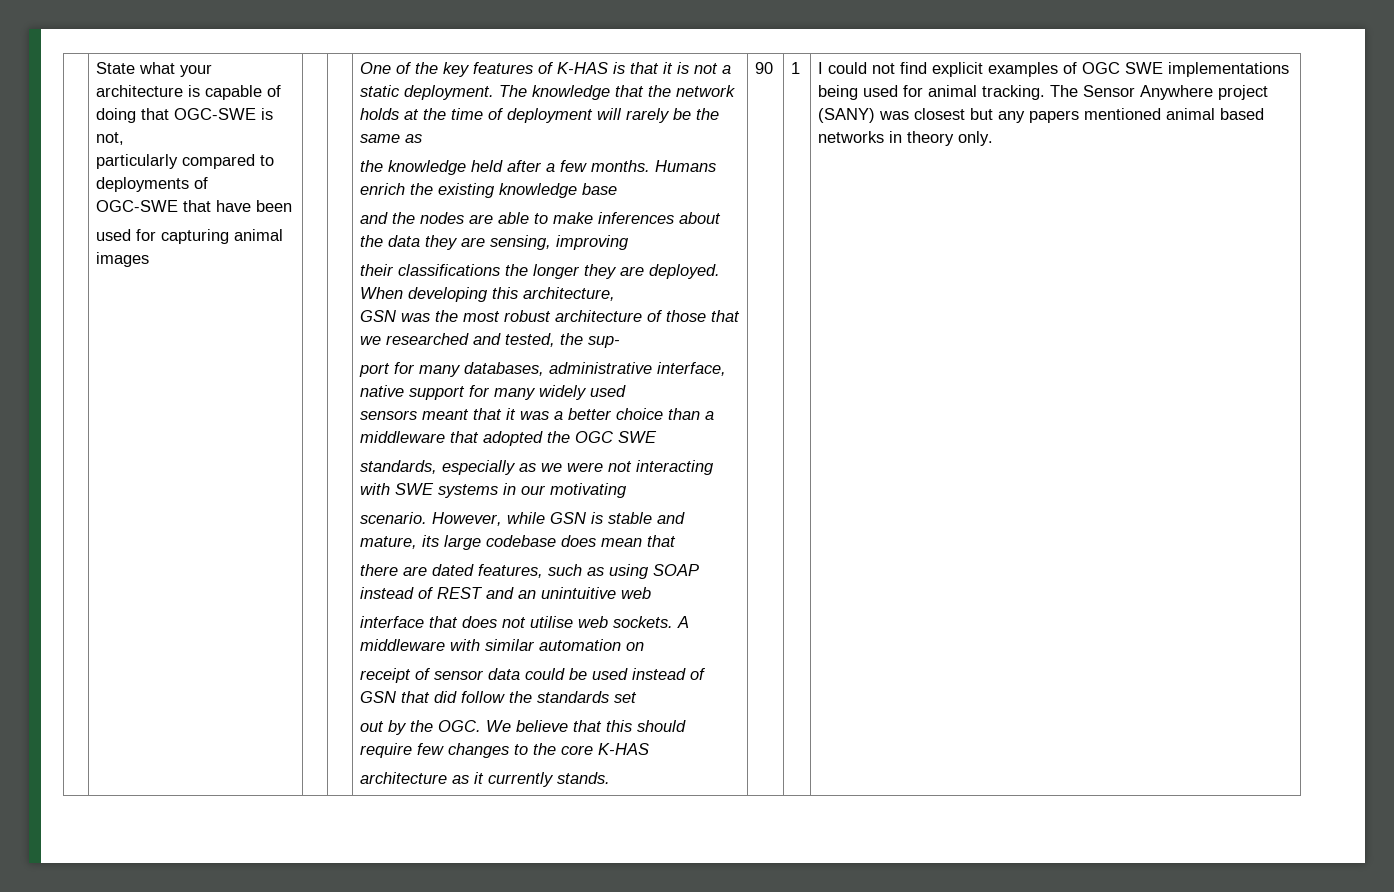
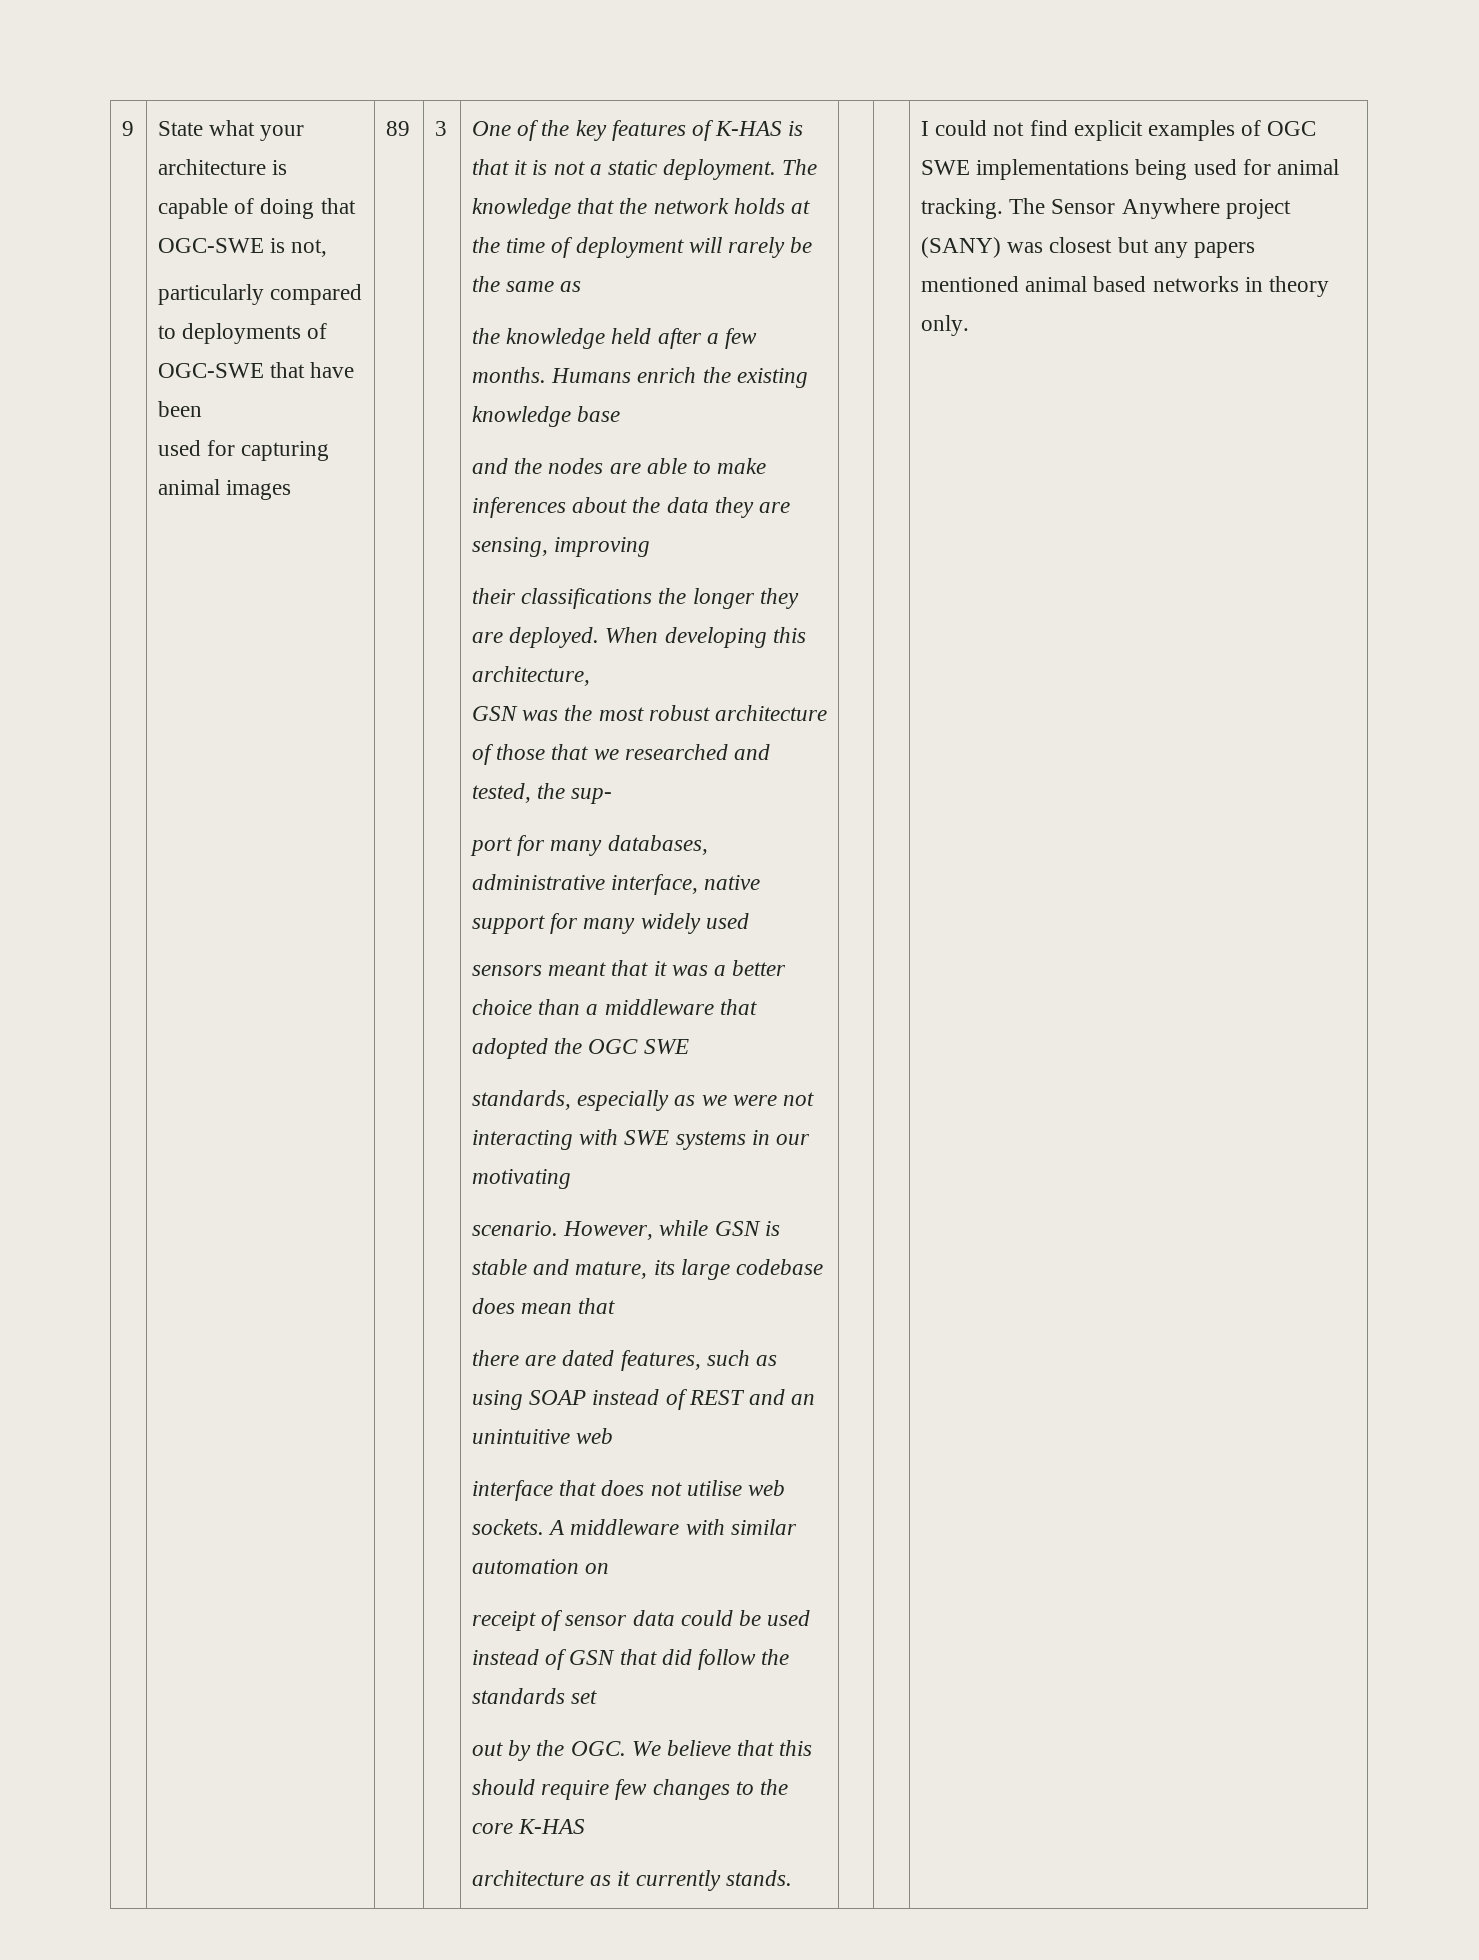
+ 9
+ 89 | 3
- 90 | 1

